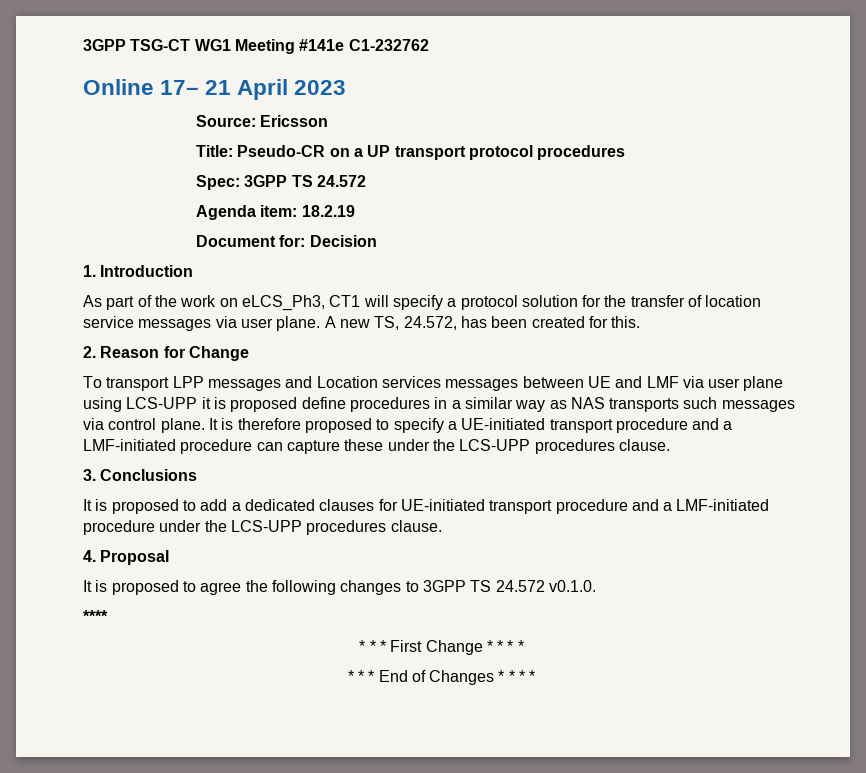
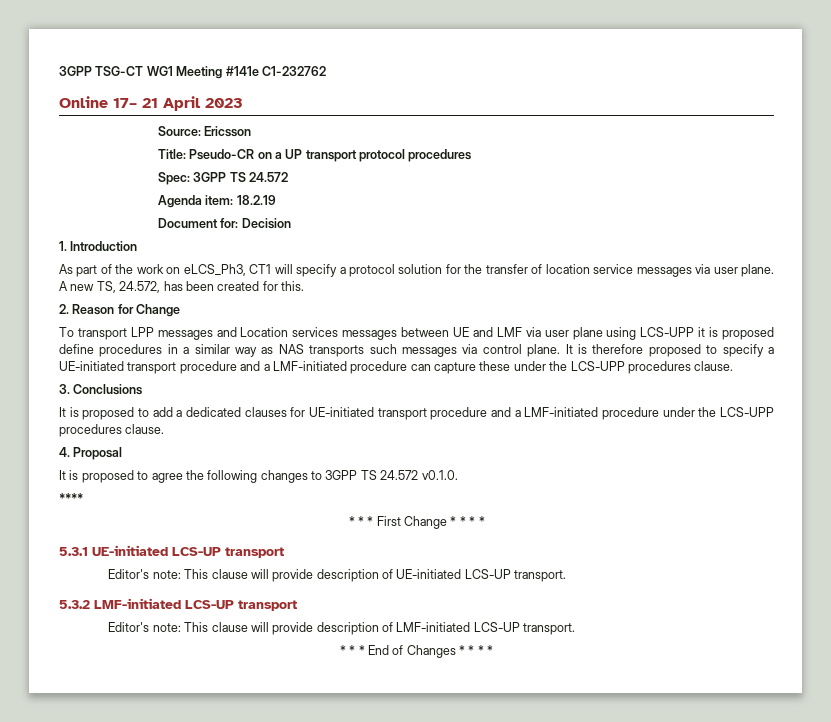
+ 5.3.1 UE-initiated LCS-UP transport
+ Editor's note: This clause will provide description of UE-initiated LCS-UP transport.
+ 5.3.2 LMF-initiated LCS-UP transport
+ Editor's note: This clause will provide description of LMF-initiated LCS-UP transport.

